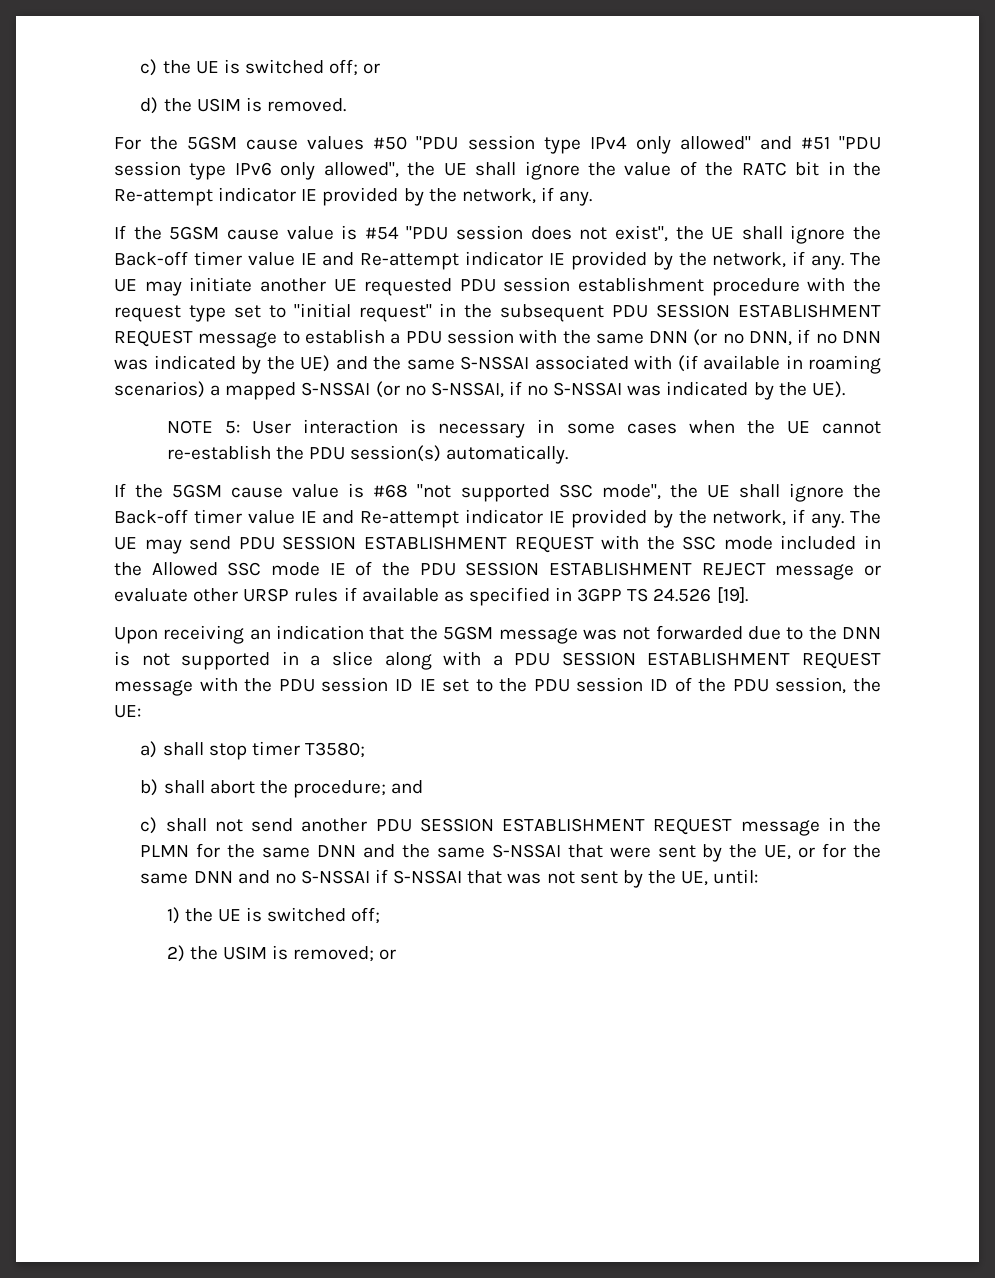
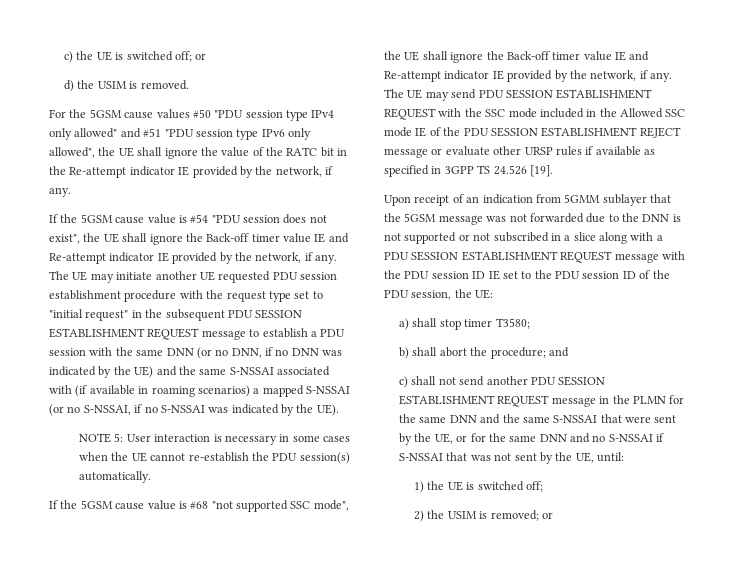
- Upon receiving an indication that the 5GSM message was not forwarded due to the DNN is not supported in a slice along with a PDU SESSION ESTABLISHMENT REQUEST message with the PDU session ID IE set to the PDU session ID of the PDU session, the UE:
+ Upon receipt of an indication from 5GMM sublayer that the 5GSM message was not forwarded due to the DNN is not supported or not subscribed in a slice along with a PDU SESSION ESTABLISHMENT REQUEST message with the PDU session ID IE set to the PDU session ID of the PDU session, the UE:

